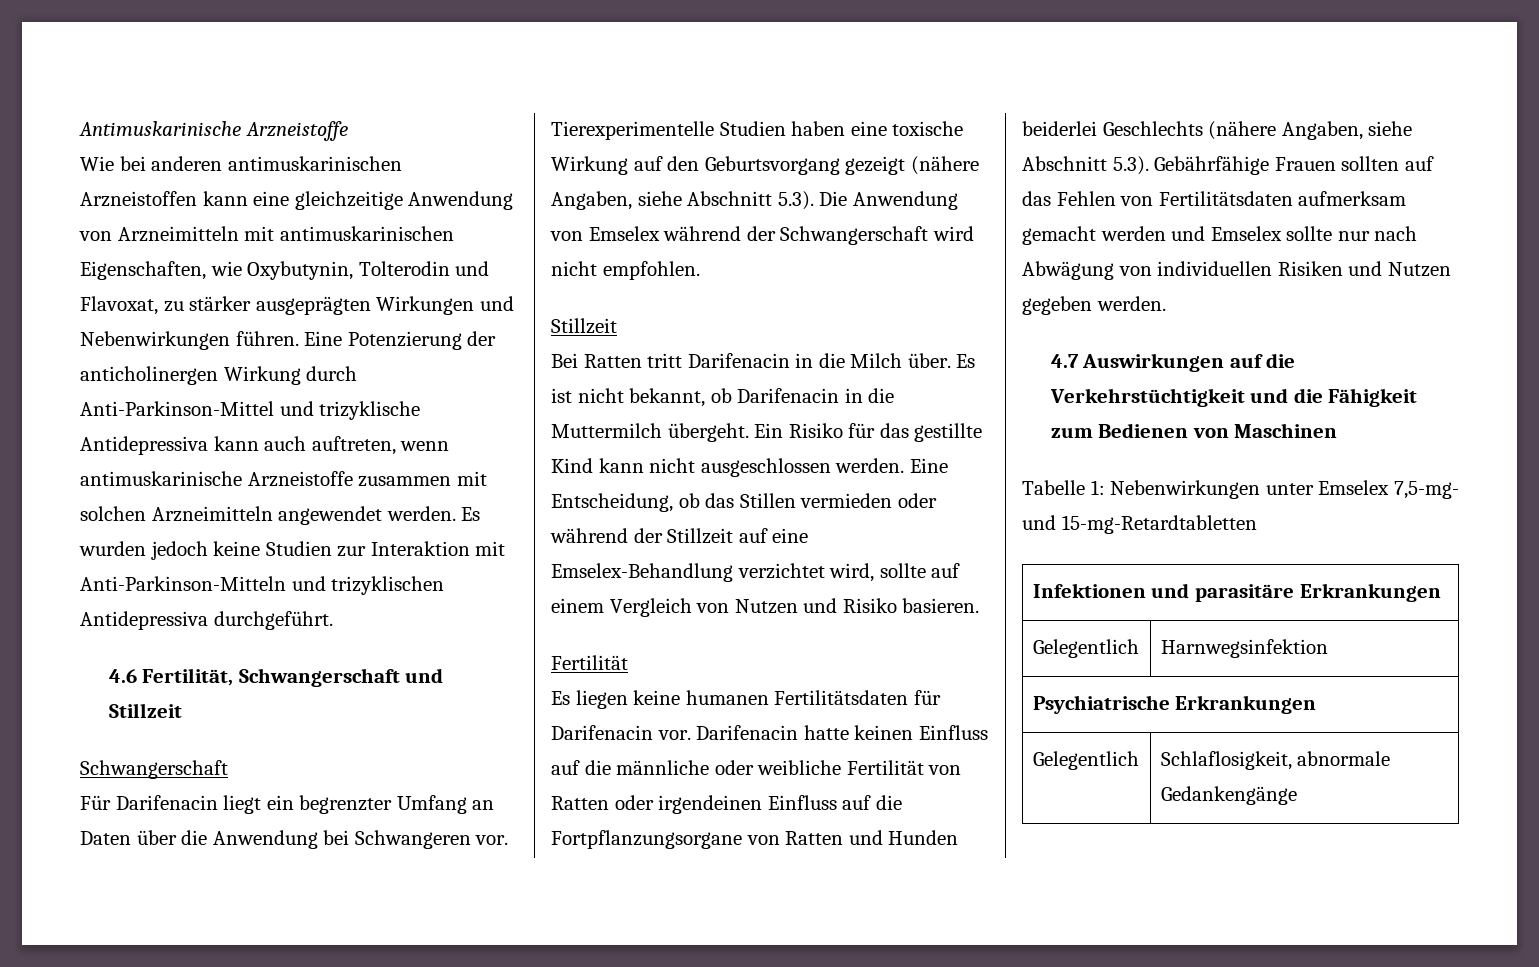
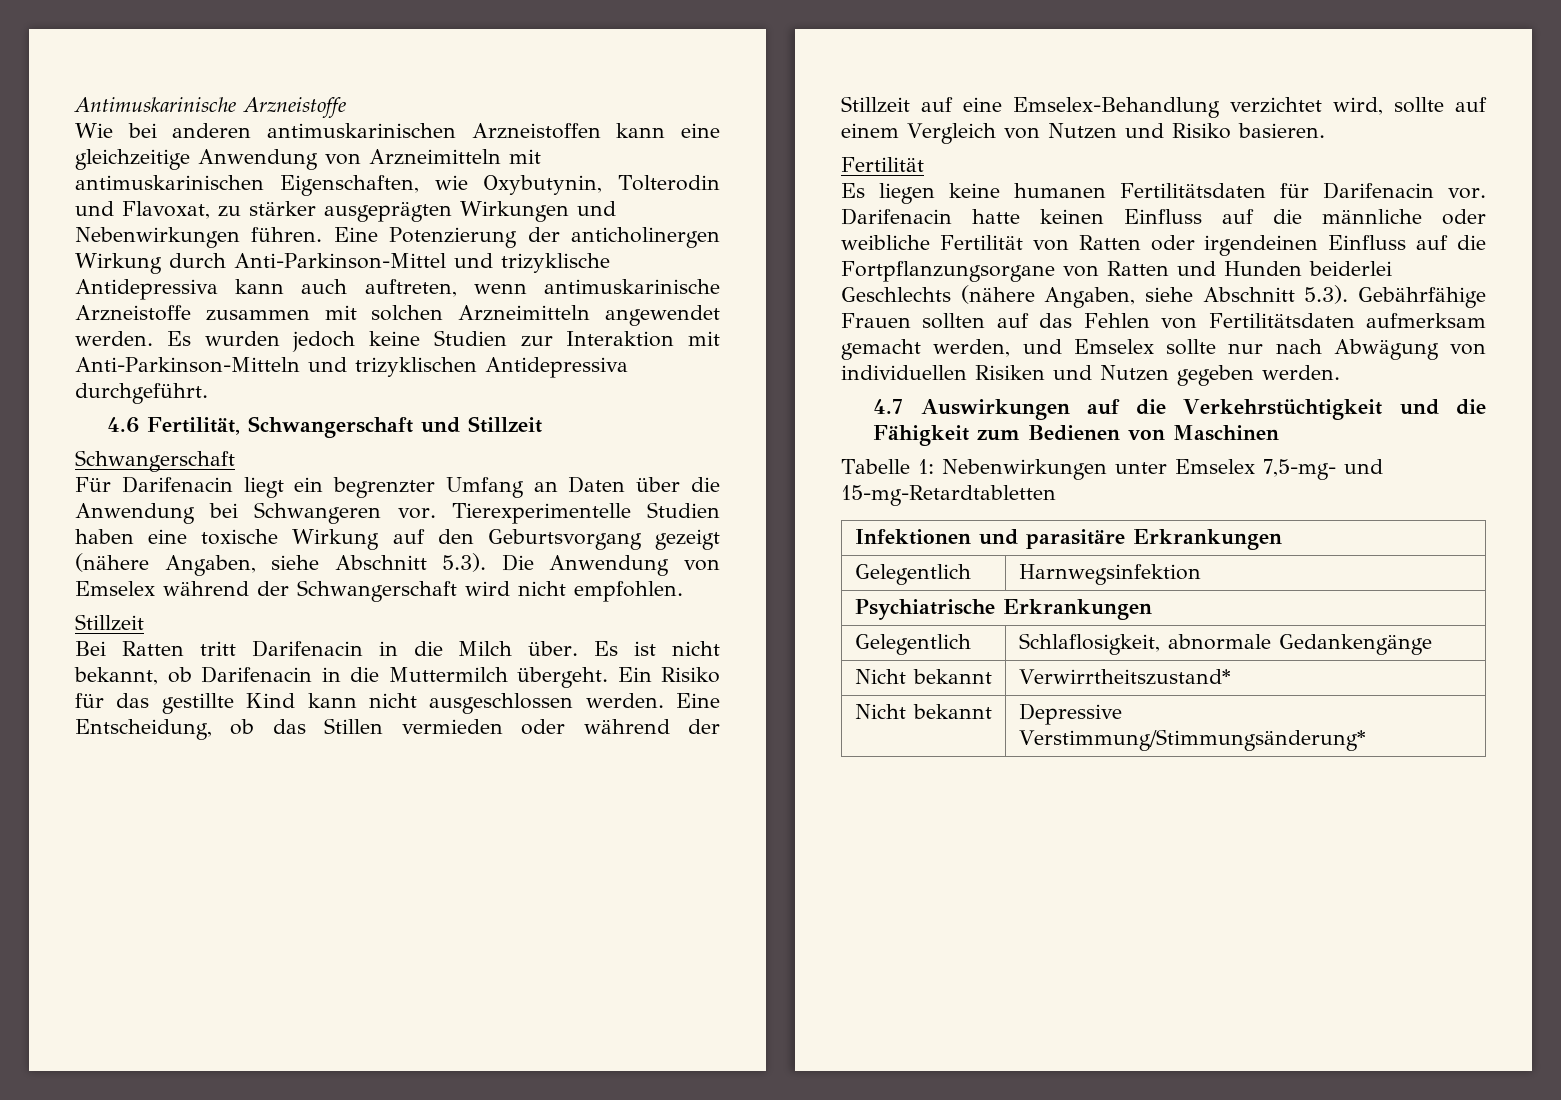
- Darifenacin hatte keinen Einfluss auf die männliche oder weibliche Fertilität von Ratten oder irgendeinen Einfluss auf die Fortpflanzungsorgane von Ratten und Hunden beiderlei Geschlechts (nähere Angaben, siehe Abschnitt 5.3). Gebährfähige Frauen sollten auf das Fehlen von Fertilitätsdaten aufmerksam gemacht werden und Emselex sollte nur nach Abwägung von individuellen Risiken und Nutzen gegeben werden.
+ Darifenacin hatte keinen Einfluss auf die männliche oder weibliche Fertilität von Ratten oder irgendeinen Einfluss auf die Fortpflanzungsorgane von Ratten und Hunden beiderlei Geschlechts (nähere Angaben, siehe Abschnitt 5.3). Gebährfähige Frauen sollten auf das Fehlen von Fertilitätsdaten aufmerksam gemacht werden, und Emselex sollte nur nach Abwägung von individuellen Risiken und Nutzen gegeben werden.
+ Nicht bekannt | Verwirrtheitszustand*
+ Nicht bekannt | Depressive Verstimmung/Stimmungsänderung*

